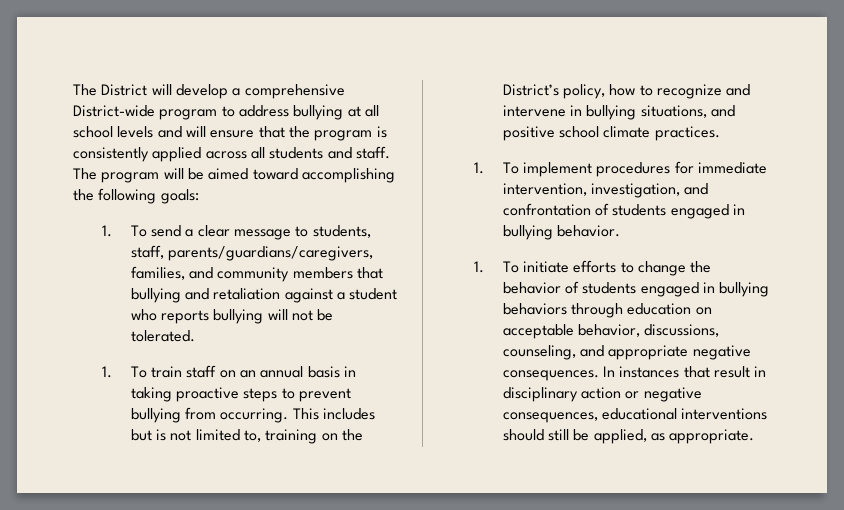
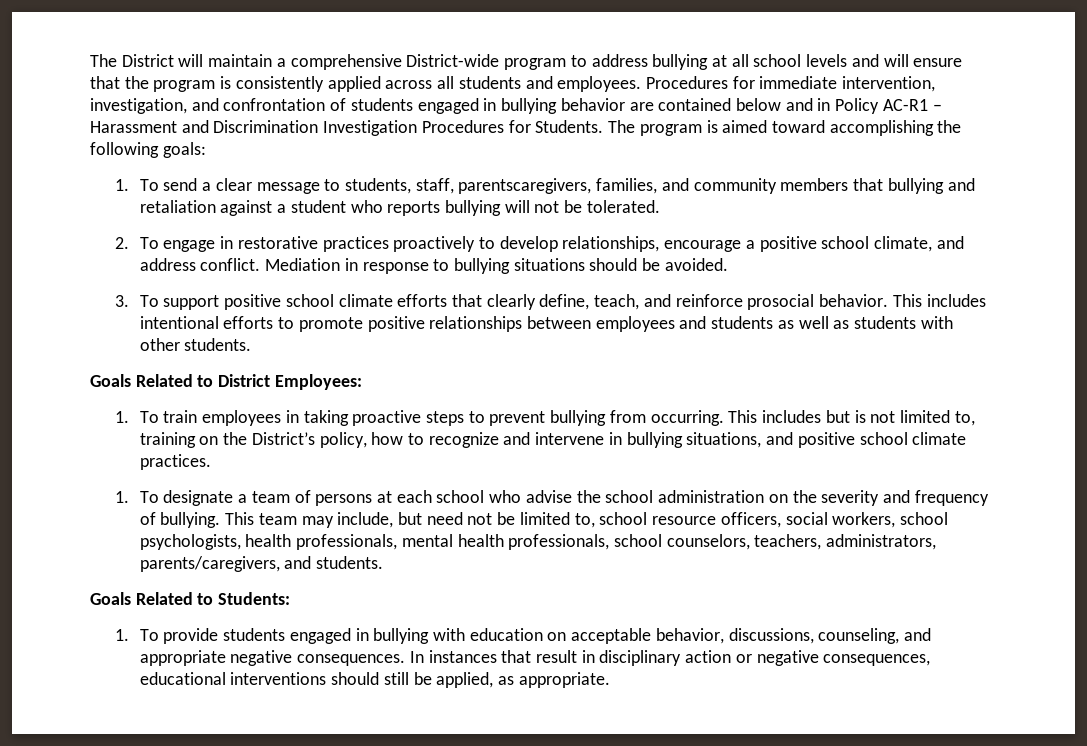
- The District will develop a comprehensive District-wide program to address bullying at all school levels and will ensure that the program is consistently applied across all students and staff. The program will be aimed toward accomplishing the following goals:
+ The District will maintain a comprehensive District-wide program to address bullying at all school levels and will ensure that the program is consistently applied across all students and employees. Procedures for immediate intervention, investigation, and confrontation of students engaged in bullying behavior are contained below and in Policy AC-R1 – Harassment and Discrimination Investigation Procedures for Students. The program is aimed toward accomplishing the following goals:
- 1. To send a clear message to students, staff, parents/guardians/caregivers, families, and community members that bullying and retaliation against a student who reports bullying will not be tolerated.
+ 1. To send a clear message to students, staff, parentscaregivers, families, and community members that bullying and retaliation against a student who reports bullying will not be tolerated.
- 1. To train staff on an annual basis in taking proactive steps to prevent bullying from occurring.
+ 2. To engage in restorative practices proactively to develop relationships, encourage a positive school climate, and address conflict. Mediation in response to bullying situations should be avoided.
+ 3. To support positive school climate efforts that clearly define, teach, and reinforce prosocial behavior. This includes intentional efforts to promote positive relationships between employees and students as well as students with other students.
+ Goals Related to District Employees:
+ 1. To train employees in taking proactive steps to prevent bullying from occurring.
- 1. To implement procedures for immediate intervention, investigation, and confrontation of students engaged in bullying behavior.
- 1. To initiate efforts to change the behavior of students engaged in bullying behaviors through education on acceptable behavior, discussions, counseling, and appropriate negative consequences.
+ 1. To designate a team of persons at each school who advise the school administration on the severity and frequency of bullying. This team may include, but need not be limited to, school resource officers, social workers, school psychologists, health professionals, mental health professionals, school counselors, teachers, administrators, parents/caregivers, and students.
+ Goals Related to Students:
+ 1. To provide students engaged in bullying with education on acceptable behavior, discussions, counseling, and appropriate negative consequences.

